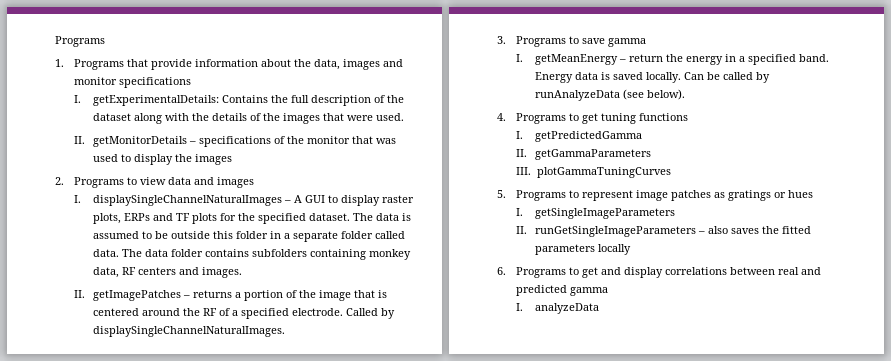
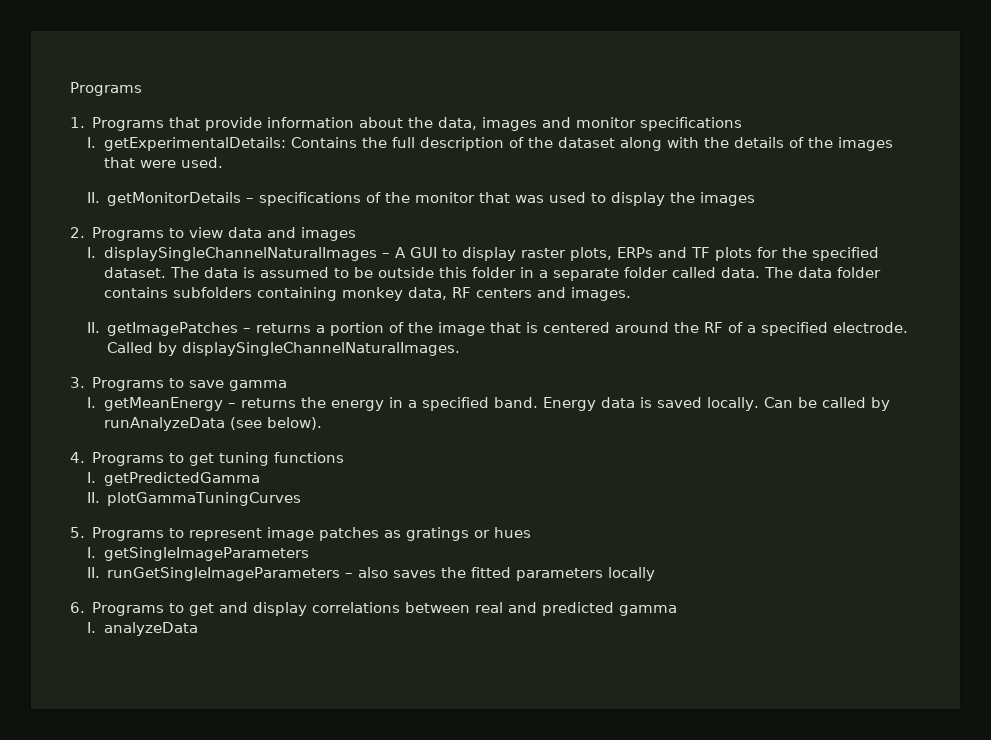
- I. getMeanEnergy – return the energy in a specified band.
+ I. getMeanEnergy – returns the energy in a specified band.
- II. getGammaParameters
- III. plotGammaTuningCurves
+ II. plotGammaTuningCurves

